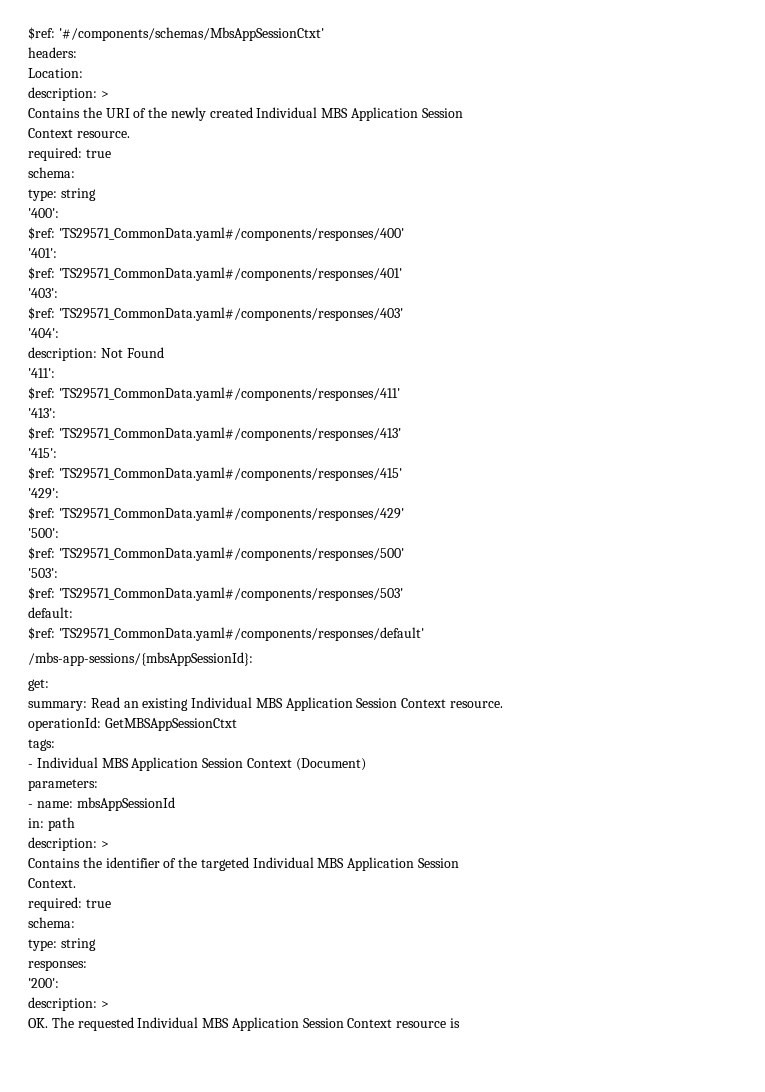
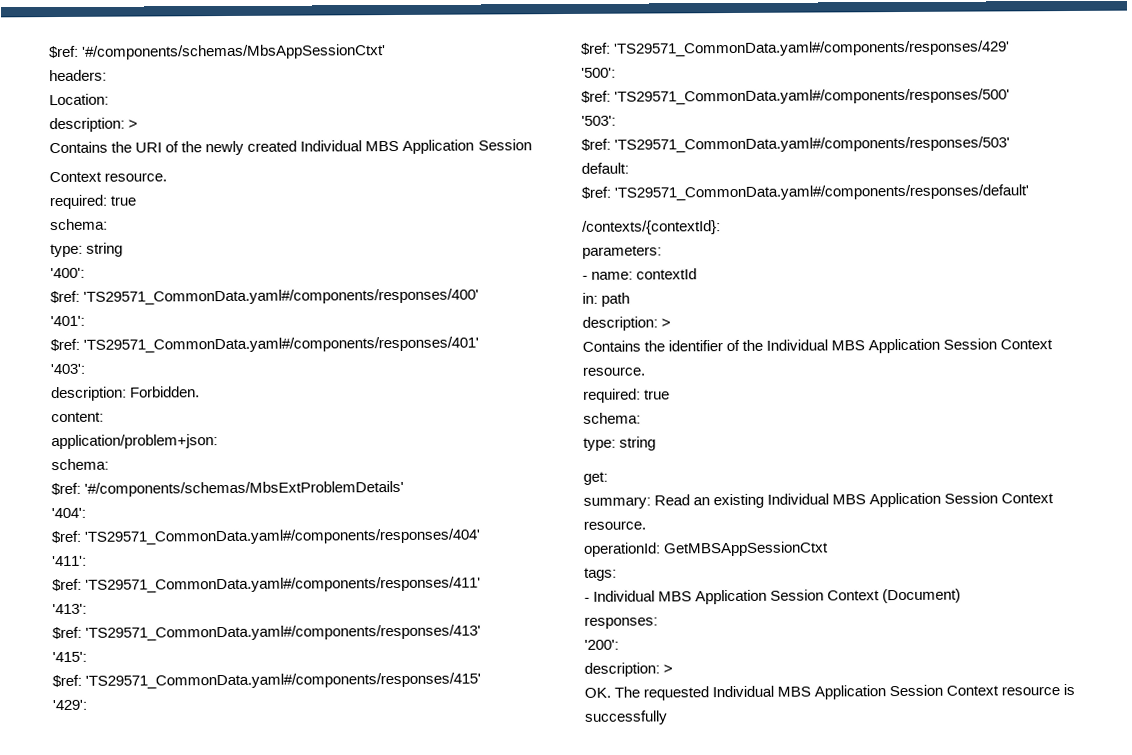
- $ref: 'TS29571_CommonData.yaml#/components/responses/403'
+ description: Forbidden.
+ content:
+ application/problem+json:
+ schema:
+ $ref: '#/components/schemas/MbsExtProblemDetails'
- description: Not Found
+ $ref: 'TS29571_CommonData.yaml#/components/responses/404'
- /mbs-app-sessions/{mbsAppSessionId}:
+ /contexts/{contextId}:
+ parameters:
+ - name: contextId
+ in: path
+ description: >
+ Contains the identifier of the Individual MBS Application Session Context resource.
+ required: true
+ schema:
+ type: string
- parameters:
- - name: mbsAppSessionId
- in: path
- description: >
- Contains the identifier of the targeted Individual MBS Application Session
- Context.
- required: true
- schema:
- type: string
- OK. The requested Individual MBS Application Session Context resource is
+ OK. The requested Individual MBS Application Session Context resource is successfully

